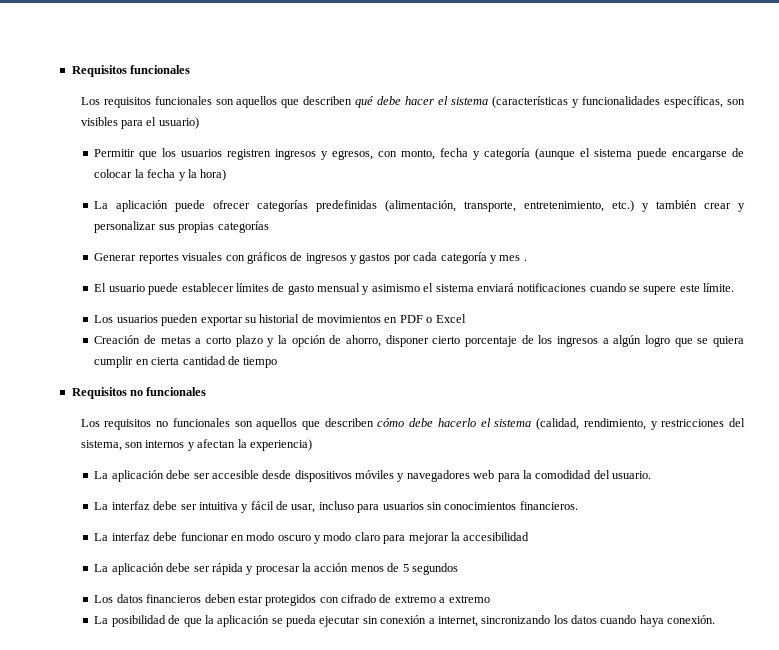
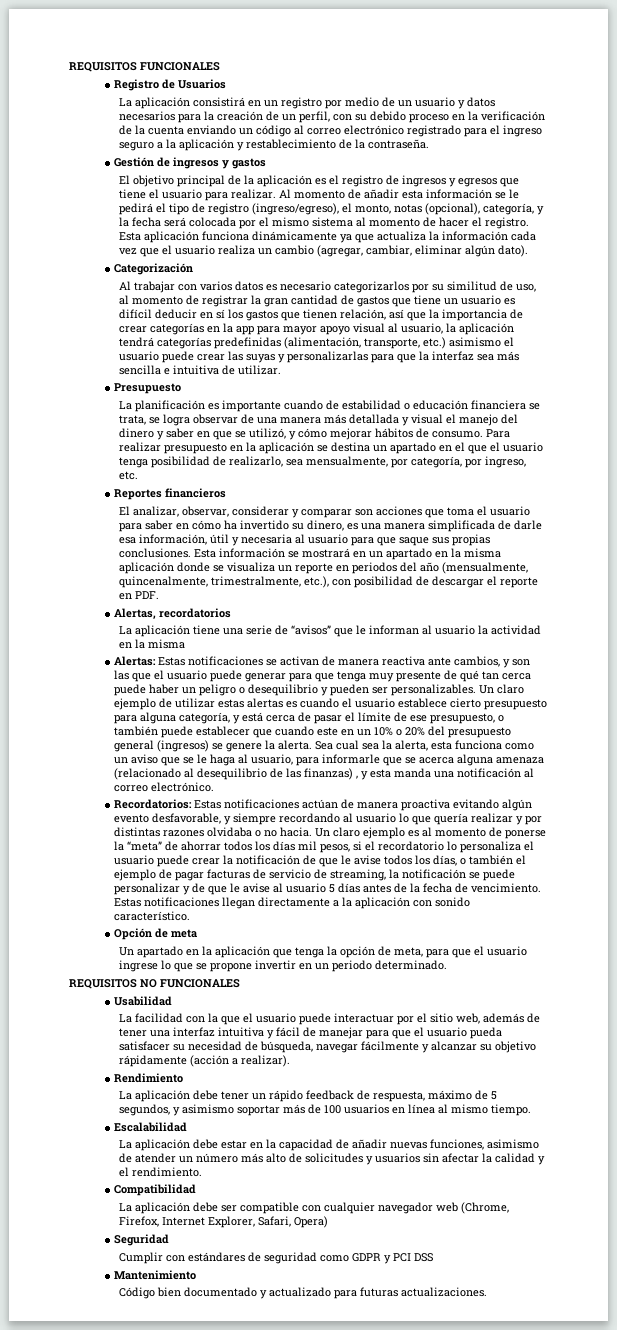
- Requisitos funcionales
- Los requisitos funcionales son aquellos que describen qué debe hacer el sistema (características y funcionalidades específicas, son visibles para el usuario)
- Permitir que los usuarios registren ingresos y egresos, con monto, fecha y categoría (aunque el sistema puede encargarse de colocar la fecha y la hora)
- La aplicación puede ofrecer categorías predefinidas (alimentación, transporte, entretenimiento, etc.) y también crear y personalizar sus propias categorías
- Generar reportes visuales con gráficos de ingresos y gastos por cada categoría y mes .
- El usuario puede establecer límites de gasto mensual y asimismo el sistema enviará notificaciones cuando se supere este límite.
- Los usuarios pueden exportar su historial de movimientos en PDF o Excel
- Creación de metas a corto plazo y la opción de ahorro, disponer cierto porcentaje de los ingresos a algún logro que se quiera cumplir en cierta cantidad de tiempo
- Requisitos no funcionales
- Los requisitos no funcionales son aquellos que describen cómo debe hacerlo el sistema (calidad, rendimiento, y restricciones del sistema, son internos y afectan la experiencia)
- La aplicación debe ser accesible desde dispositivos móviles y navegadores web para la comodidad del usuario.
- La interfaz debe ser intuitiva y fácil de usar, incluso para usuarios sin conocimientos financieros.
- La interfaz debe funcionar en modo oscuro y modo claro para mejorar la accesibilidad
- La aplicación debe ser rápida y procesar la acción menos de 5 segundos
- Los datos financieros deben estar protegidos con cifrado de extremo a extremo
- La posibilidad de que la aplicación se pueda ejecutar sin conexión a internet, sincronizando los datos cuando haya conexión.
+ REQUISITOS FUNCIONALES
+ Registro de Usuarios
+ La aplicación consistirá en un registro por medio de un usuario y datos necesarios para la creación de un perfil, con su debido proceso en la verificación de la cuenta enviando un código al correo electrónico registrado para el ingreso seguro a la aplicación y restablecimiento de la contraseña.
+ Gestión de ingresos y gastos
+ El objetivo principal de la aplicación es el registro de ingresos y egresos que tiene el usuario para realizar. Al momento de añadir esta información se le pedirá el tipo de registro (ingreso/egreso), el monto, notas (opcional), categoría, y la fecha será colocada por el mismo sistema al momento de hacer el registro. Esta aplicación funciona dinámicamente ya que actualiza la información cada vez que el usuario realiza un cambio (agregar, cambiar, eliminar algún dato).
+ Categorización
+ Al trabajar con varios datos es necesario categorizarlos por su similitud de uso, al momento de registrar la gran cantidad de gastos que tiene un usuario es difícil deducir en sí los gastos que tienen relación, así que la importancia de crear categorías en la app para mayor apoyo visual al usuario, la aplicación tendrá categorías predefinidas (alimentación, transporte, etc.) asimismo el usuario puede crear las suyas y personalizarlas para que la interfaz sea más sencilla e intuitiva de utilizar.
+ Presupuesto
+ La planificación es importante cuando de estabilidad o educación financiera se trata, se logra observar de una manera más detallada y visual el manejo del dinero y saber en que se utilizó, y cómo mejorar hábitos de consumo. Para realizar presupuesto en la aplicación se destina un apartado en el que el usuario tenga posibilidad de realizarlo, sea mensualmente, por categoría, por ingreso, etc.
+ Reportes financieros
+ El analizar, observar, considerar y comparar son acciones que toma el usuario para saber en cómo ha invertido su dinero, es una manera simplificada de darle esa información, útil y necesaria al usuario para que saque sus propias conclusiones. Esta información se mostrará en un apartado en la misma aplicación donde se visualiza un reporte en periodos del año (mensualmente, quincenalmente, trimestralmente, etc.), con posibilidad de descargar el reporte en PDF.
+ Alertas, recordatorios
+ La aplicación tiene una serie de “avisos” que le informan al usuario la actividad en la misma
+ Alertas: Estas notificaciones se activan de manera reactiva ante cambios, y son las que el usuario puede generar para que tenga muy presente de qué tan cerca puede haber un peligro o desequilibrio y pueden ser personalizables. Un claro ejemplo de utilizar estas alertas es cuando el usuario establece cierto presupuesto para alguna categoría, y está cerca de pasar el límite de ese presupuesto, o también puede establecer que cuando este en un 10% o 20% del presupuesto general (ingresos) se genere la alerta. Sea cual sea la alerta, esta funciona como un aviso que se le haga al usuario, para informarle que se acerca alguna amenaza (relacionado al desequilibrio de las finanzas) , y esta manda una notificación al correo electrónico.
+ Recordatorios: Estas notificaciones actúan de manera proactiva evitando algún evento desfavorable, y siempre recordando al usuario lo que quería realizar y por distintas razones olvidaba o no hacia. Un claro ejemplo es al momento de ponerse la “meta” de ahorrar todos los días mil pesos, si el recordatorio lo personaliza el usuario puede crear la notificación de que le avise todos los días, o también el ejemplo de pagar facturas de servicio de streaming, la notificación se puede personalizar y de que le avise al usuario 5 días antes de la fecha de vencimiento. Estas notificaciones llegan directamente a la aplicación con sonido característico.
+ Opción de meta
+ Un apartado en la aplicación que tenga la opción de meta, para que el usuario ingrese lo que se propone invertir en un periodo determinado.
+ REQUISITOS NO FUNCIONALES
+ Usabilidad
+ La facilidad con la que el usuario puede interactuar por el sitio web, además de tener una interfaz intuitiva y fácil de manejar para que el usuario pueda satisfacer su necesidad de búsqueda, navegar fácilmente y alcanzar su objetivo rápidamente (acción a realizar).
+ Rendimiento
+ La aplicación debe tener un rápido feedback de respuesta, máximo de 5 segundos, y asimismo soportar más de 100 usuarios en línea al mismo tiempo.
+ Escalabilidad
+ La aplicación debe estar en la capacidad de añadir nuevas funciones, asimismo de atender un número más alto de solicitudes y usuarios sin afectar la calidad y el rendimiento.
+ Compatibilidad
+ La aplicación debe ser compatible con cualquier navegador web (Chrome, Firefox, Internet Explorer, Safari, Opera)
+ Seguridad
+ Cumplir con estándares de seguridad como GDPR y PCI DSS
+ Mantenimiento
+ Código bien documentado y actualizado para futuras actualizaciones.

